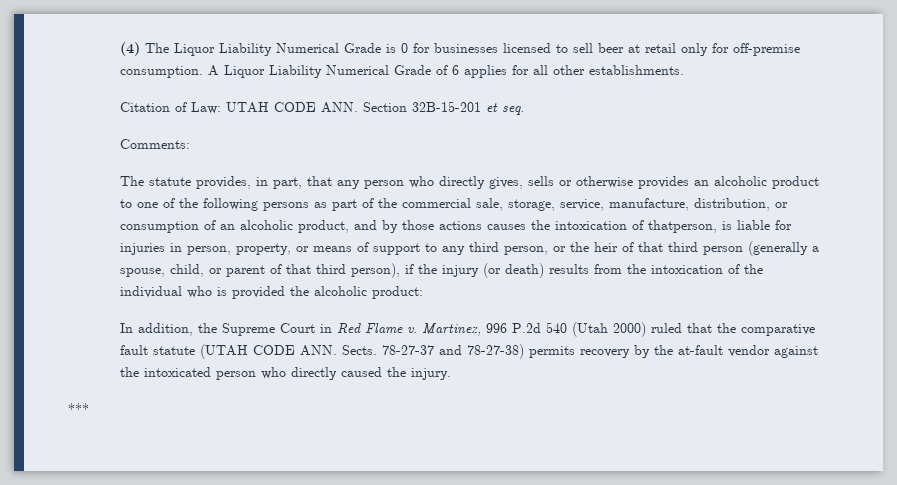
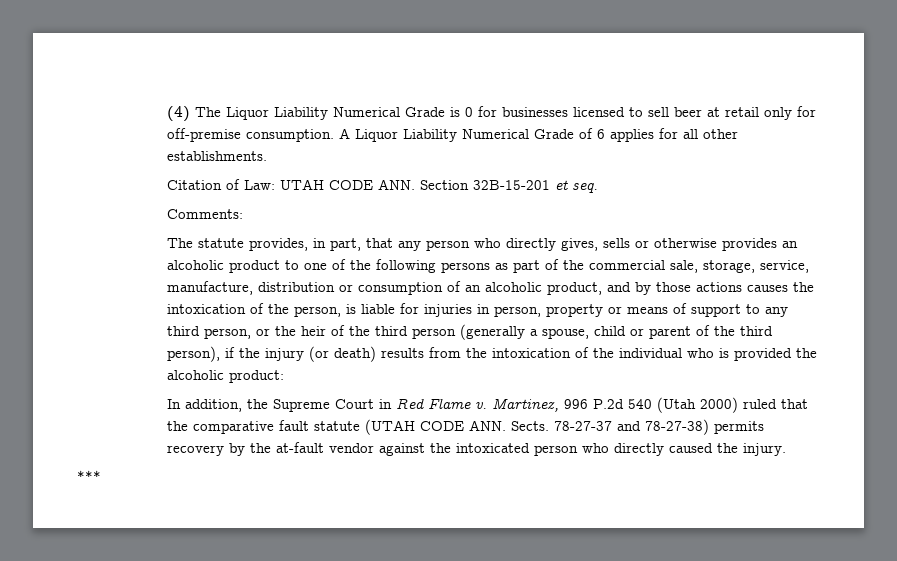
- The statute provides, in part, that any person who directly gives, sells or otherwise provides an alcoholic product to one of the following persons as part of the commercial sale, storage, service, manufacture, distribution, or consumption of an alcoholic product, and by those actions causes the intoxication of thatperson, is liable for injuries in person, property, or means of support to any third person, or the heir of that third person (generally a spouse, child, or parent of that third person), if the injury (or death) results from the intoxication of the individual who is provided the alcoholic product:
+ The statute provides, in part, that any person who directly gives, sells or otherwise provides an alcoholic product to one of the following persons as part of the commercial sale, storage, service, manufacture, distribution or consumption of an alcoholic product, and by those actions causes the intoxication of the person, is liable for injuries in person, property or means of support to any third person, or the heir of the third person (generally a spouse, child or parent of the third person), if the injury (or death) results from the intoxication of the individual who is provided the alcoholic product:

